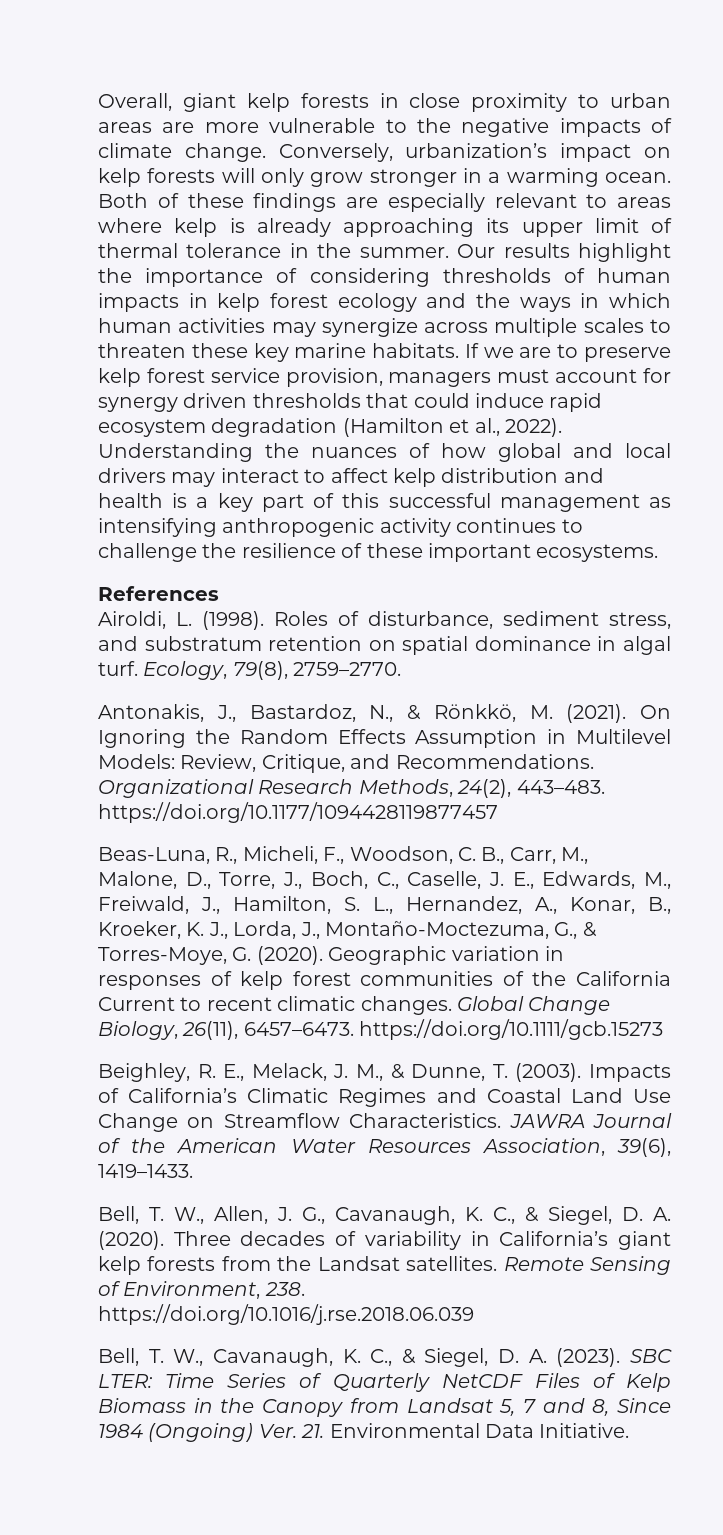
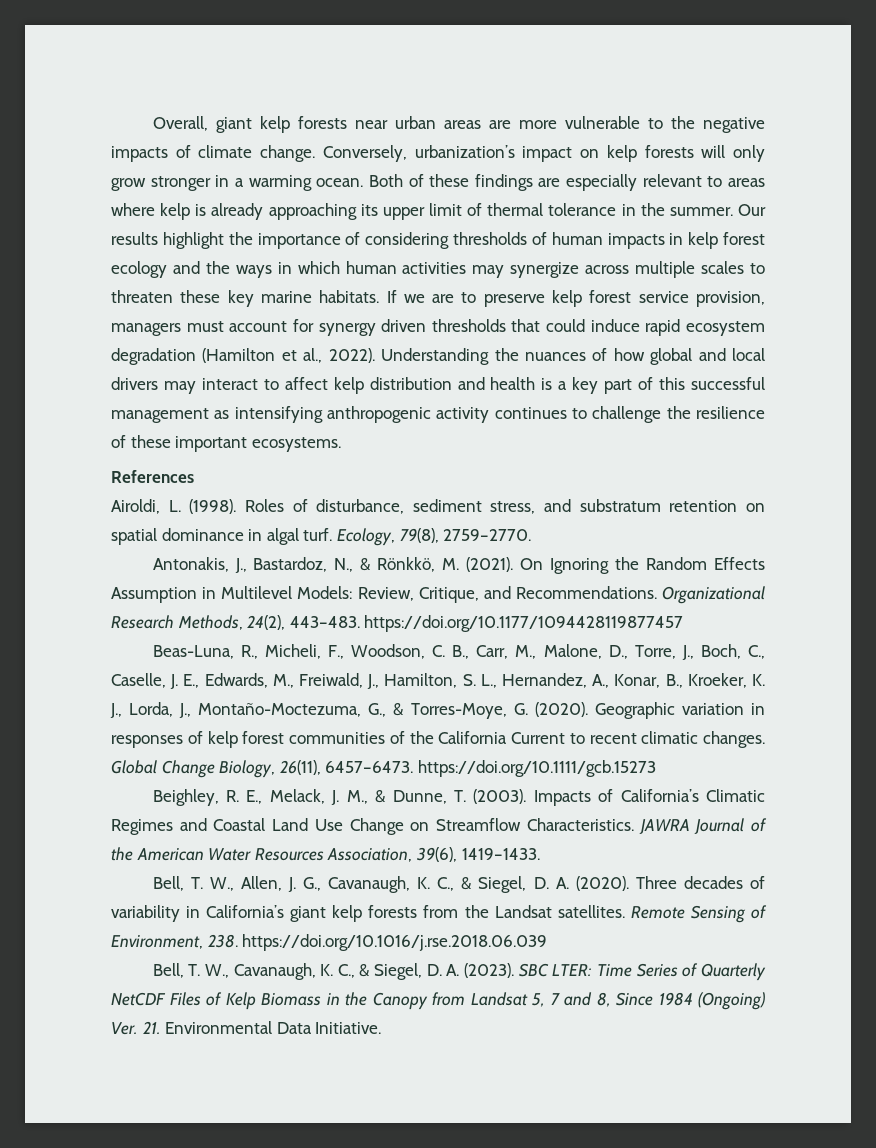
- Overall, giant kelp forests in close proximity to urban areas are more vulnerable to the negative impacts of climate change.
+ Overall, giant kelp forests near urban areas are more vulnerable to the negative impacts of climate change.

